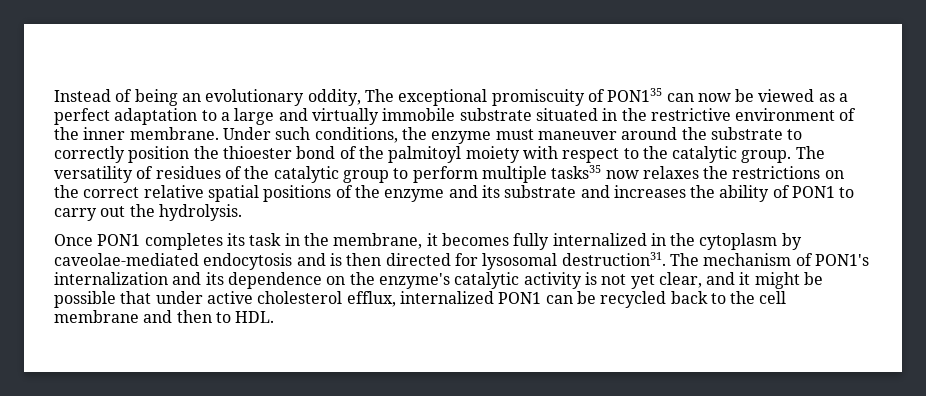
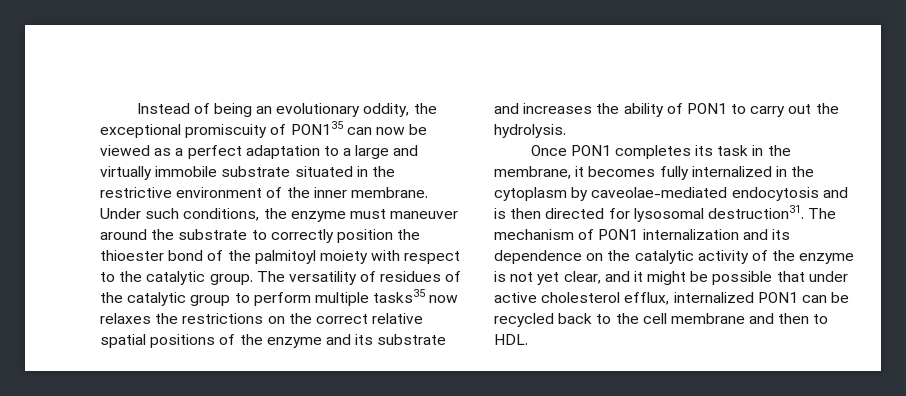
- Instead of being an evolutionary oddity, The exceptional promiscuity of PON135 can now be viewed as a perfect adaptation to a large and virtually immobile substrate situated in the restrictive environment of the inner membrane.
+ Instead of being an evolutionary oddity, the exceptional promiscuity of PON135 can now be viewed as a perfect adaptation to a large and virtually immobile substrate situated in the restrictive environment of the inner membrane.
- The mechanism of PON1's internalization and its dependence on the enzyme's catalytic activity is not yet clear, and it might be possible that under active cholesterol efflux, internalized PON1 can be recycled back to the cell membrane and then to HDL.
+ The mechanism of PON1 internalization and its dependence on the catalytic activity of the enzyme is not yet clear, and it might be possible that under active cholesterol efflux, internalized PON1 can be recycled back to the cell membrane and then to HDL.

